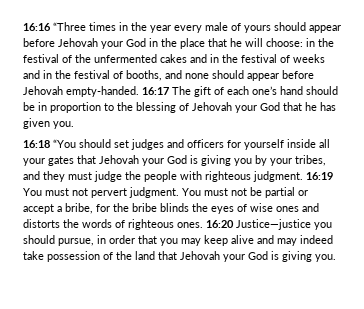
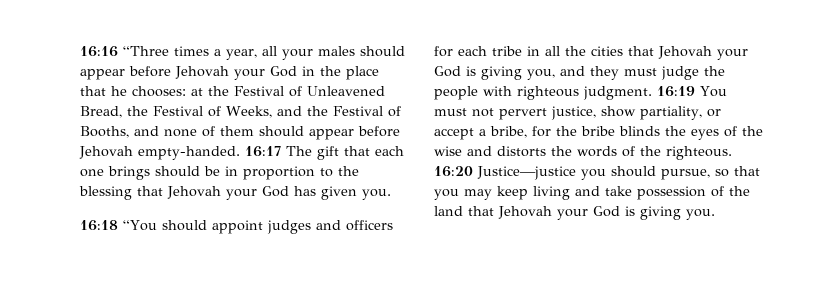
- 16:16 “Three times in the year every male of yours should appear before Jehovah your God in the place that he will choose: in the festival of the unfermented cakes and in the festival of weeks and in the festival of booths, and none should appear before Jehovah empty-handed.
+ 16:16 “Three times a year, all your males should appear before Jehovah your God in the place that he chooses: at the Festival of Unleavened Bread, the Festival of Weeks, and the Festival of Booths, and none of them should appear before Jehovah empty-handed.
- 16:17 The gift of each one’s hand should be in proportion to the blessing of Jehovah your God that he has given you.
+ 16:17 The gift that each one brings should be in proportion to the blessing that Jehovah your God has given you.
- 16:18 “You should set judges and officers for yourself inside all your gates that Jehovah your God is giving you by your tribes, and they must judge the people with righteous judgment.
+ 16:18 “You should appoint judges and officers for each tribe in all the cities that Jehovah your God is giving you, and they must judge the people with righteous judgment.
- 16:19 You must not pervert judgment. You must not be partial or accept a bribe, for the bribe blinds the eyes of wise ones and distorts the words of righteous ones.
+ 16:19 You must not pervert justice, show partiality, or accept a bribe, for the bribe blinds the eyes of the wise and distorts the words of the righteous.
- 16:20 Justice—justice you should pursue, in order that you may keep alive and may indeed take possession of the land that Jehovah your God is giving you.
+ 16:20 Justice—justice you should pursue, so that you may keep living and take possession of the land that Jehovah your God is giving you.

